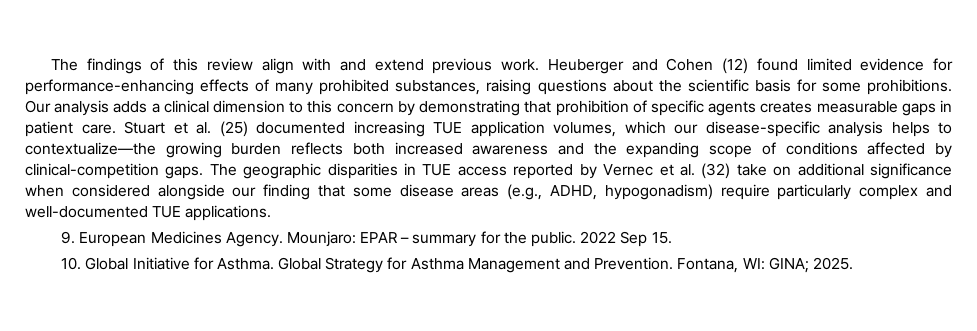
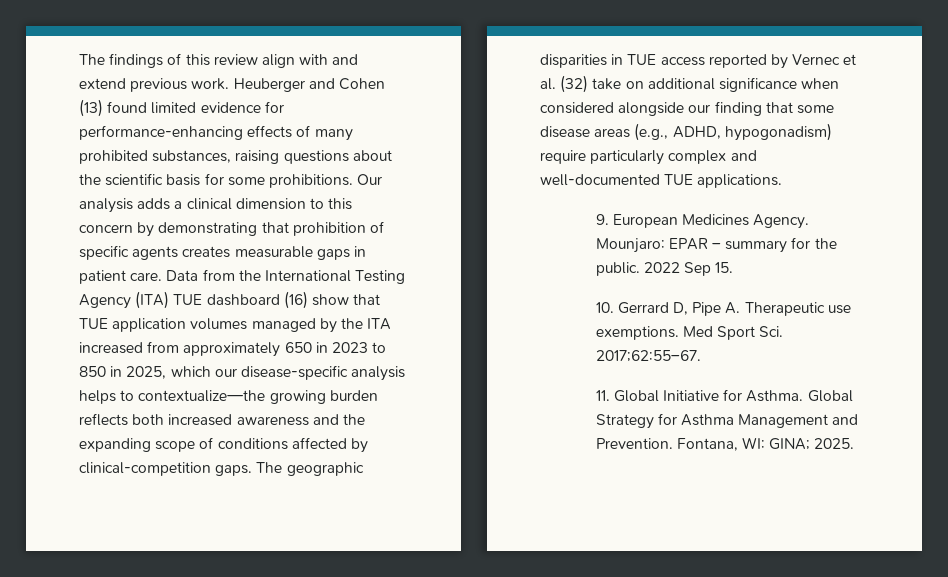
- Heuberger and Cohen (12) found limited evidence for performance-enhancing effects of many prohibited substances, raising questions about the scientific basis for some prohibitions.
+ Heuberger and Cohen (13) found limited evidence for performance-enhancing effects of many prohibited substances, raising questions about the scientific basis for some prohibitions.
- Stuart et al. (25) documented increasing TUE application volumes, which our disease-specific analysis helps to contextualize—the growing burden reflects both increased awareness and the expanding scope of conditions affected by clinical-competition gaps.
+ Data from the International Testing Agency (ITA) TUE dashboard (16) show that TUE application volumes managed by the ITA increased from approximately 650 in 2023 to 850 in 2025, which our disease-specific analysis helps to contextualize—the growing burden reflects both increased awareness and the expanding scope of conditions affected by clinical-competition gaps.
- 10. Global Initiative for Asthma.
+ 10. Gerrard D, Pipe A. Therapeutic use exemptions. Med Sport Sci. 2017;62:55–67.
+ 11. Global Initiative for Asthma.

